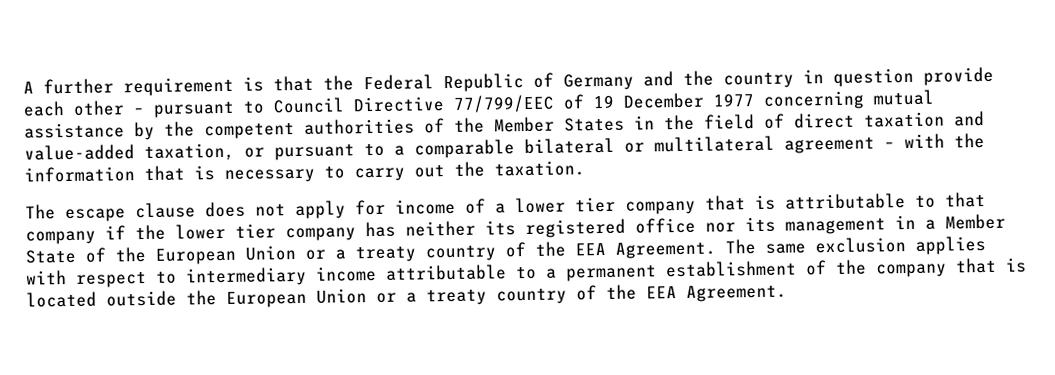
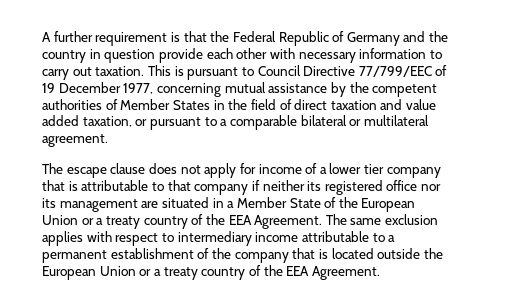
- A further requirement is that the Federal Republic of Germany and the country in question provide each other – pursuant to Council Directive 77/799/EEC of 19 December 1977 concerning mutual assistance by the competent authorities of the Member States in the field of direct taxation and value-added taxation, or pursuant to a comparable bilateral or multilateral agreement – with the information that is necessary to carry out the taxation.
+ A further requirement is that the Federal Republic of Germany and the country in question provide each other with necessary information to carry out taxation. This is pursuant to Council Directive 77/799/EEC of 19 December 1977, concerning mutual assistance by the competent authorities of Member States in the field of direct taxation and value added taxation, or pursuant to a comparable bilateral or multilateral agreement.
- The escape clause does not apply for income of a lower tier company that is attributable to that company if the lower tier company has neither its registered office nor its management in a Member State of the European Union or a treaty country of the EEA Agreement.
+ The escape clause does not apply for income of a lower tier company that is attributable to that company if neither its registered office nor its management are situated in a Member State of the European Union or a treaty country of the EEA Agreement.

